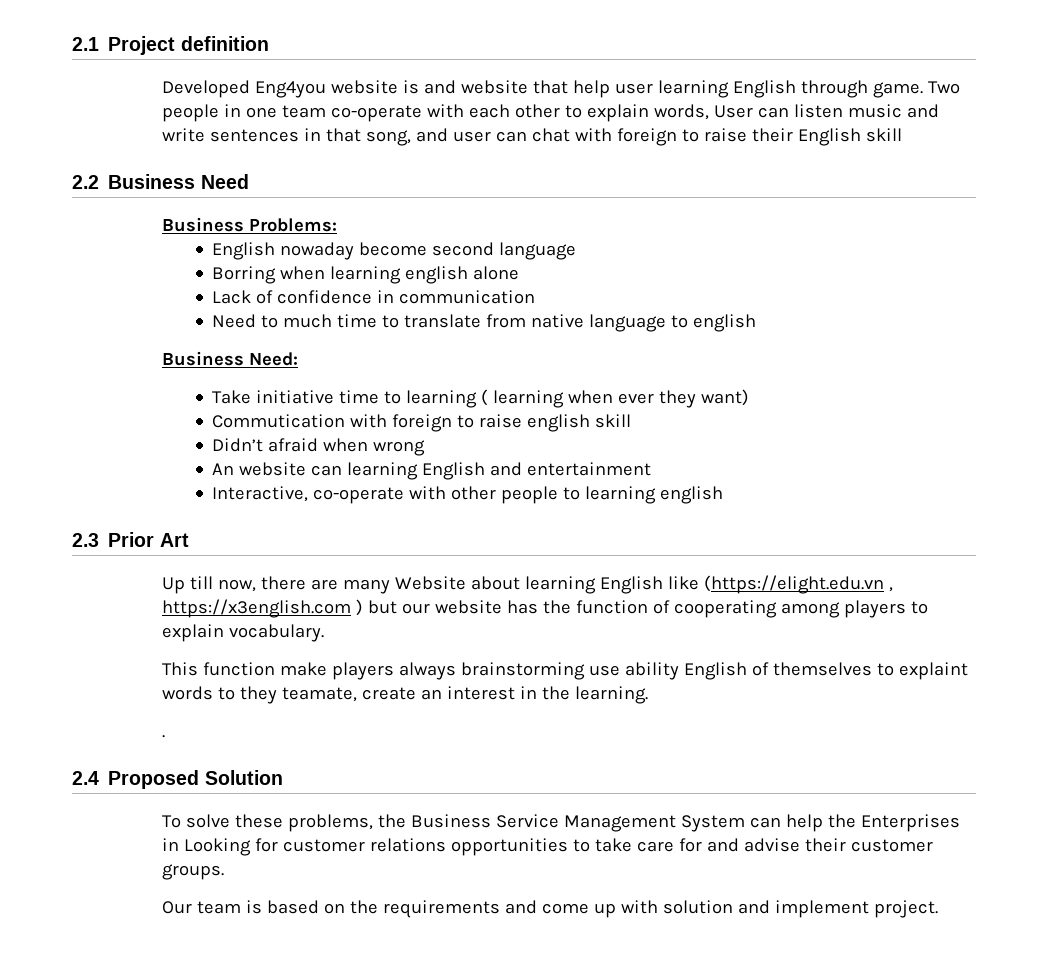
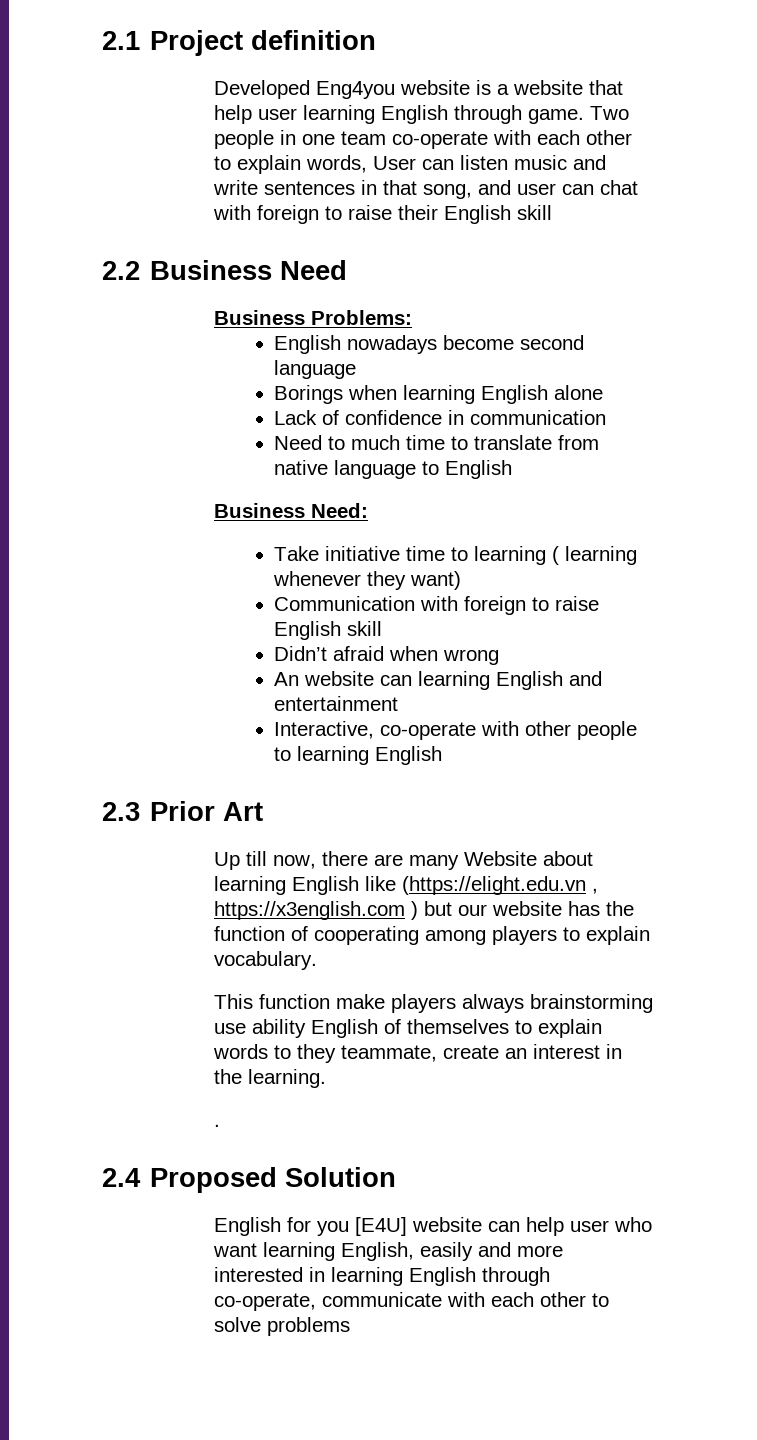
- Developed Eng4you website is and website that help user learning English through game.
+ Developed Eng4you website is a website that help user learning English through game.
- English nowaday become second language
+ English nowadays become second language
- Borring when learning english alone
+ Borings when learning English alone
- Need to much time to translate from native language to english
+ Need to much time to translate from native language to English
- Take initiative time to learning ( learning when ever they want)
+ Take initiative time to learning ( learning whenever they want)
- Commutication with foreign to raise english skill
+ Communication with foreign to raise English skill
- Interactive, co-operate with other people to learning english
+ Interactive, co-operate with other people to learning English
- This function make players always brainstorming use ability English of themselves to explaint words to they teamate, create an interest in the learning.
+ This function make players always brainstorming use ability English of themselves to explain words to they teammate, create an interest in the learning.
- To solve these problems, the Business Service Management System can help the Enterprises in Looking for customer relations opportunities to take care for and advise their customer groups.
- Our team is based on the requirements and come up with solution and implement project.
+ English for you [E4U] website can help user who want learning English, easily and more interested in learning English through co-operate, communicate with each other to solve problems

